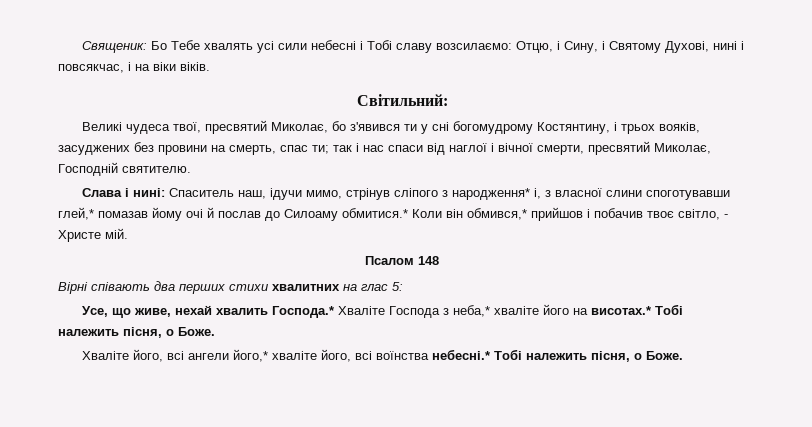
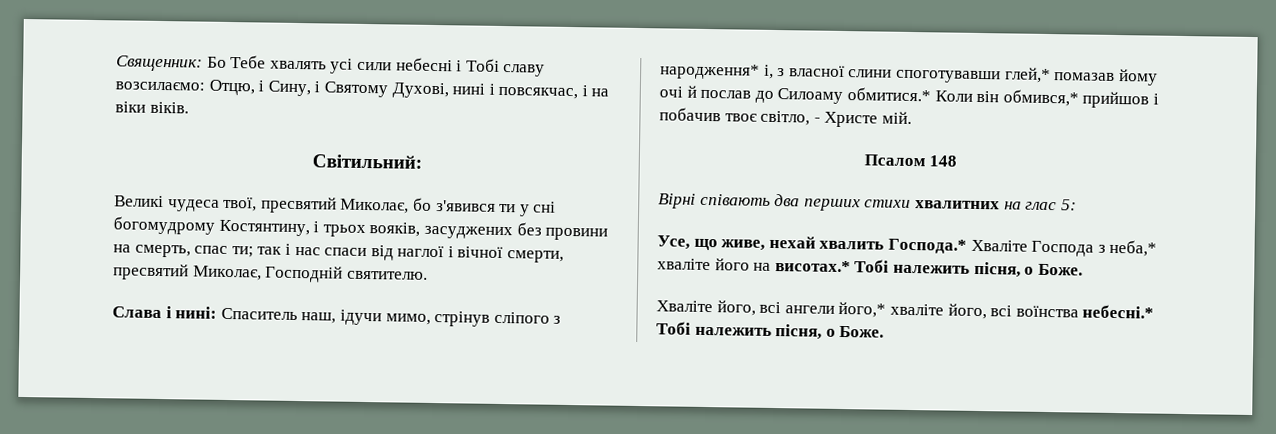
- Священик: Бо Тебе хвалять усі сили небесні і Тобі славу возсилаємо: Отцю, і Сину, і Святому Духові, нині і повсякчас, і на віки віків.
+ Священник: Бо Тебе хвалять усі сили небесні і Тобі славу возсилаємо: Отцю, і Сину, і Святому Духові, нині і повсякчас, і на віки віків.

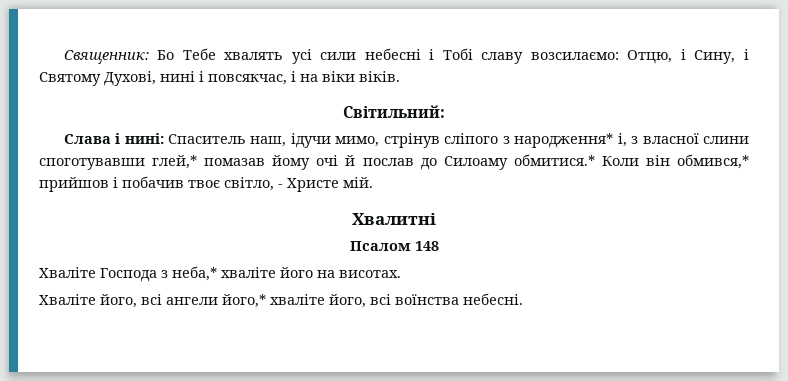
- Великі чудеса твої, пресвятий Миколає, бо з'явився ти у сні богомудрому Костянтину, і трьох вояків, засуджених без провини на смерть, спас ти; так і нас спаси від наглої і вічної смерти, пресвятий Миколає, Господній святителю.
+ Хвалитні
- Вірні співають два перших стихи хвалитних на глас 5:
- Усе, що живе, нехай хвалить Господа.* Хваліте Господа з неба,* хваліте його на висотах.* Тобі належить пісня, о Боже.
+ Хваліте Господа з неба,* хваліте його на висотах.
- Хваліте його, всі ангели його,* хваліте його, всі воїнства небесні.* Тобі належить пісня, о Боже.
+ Хваліте його, всі ангели його,* хваліте його, всі воїнства небесні.

